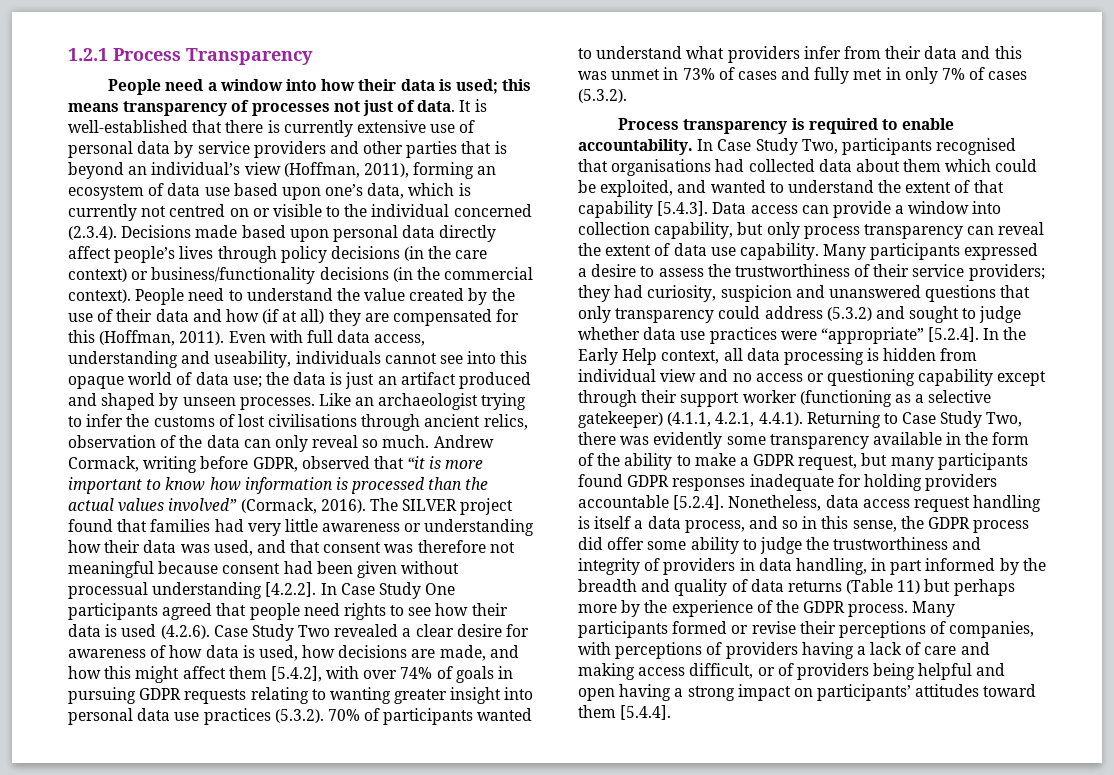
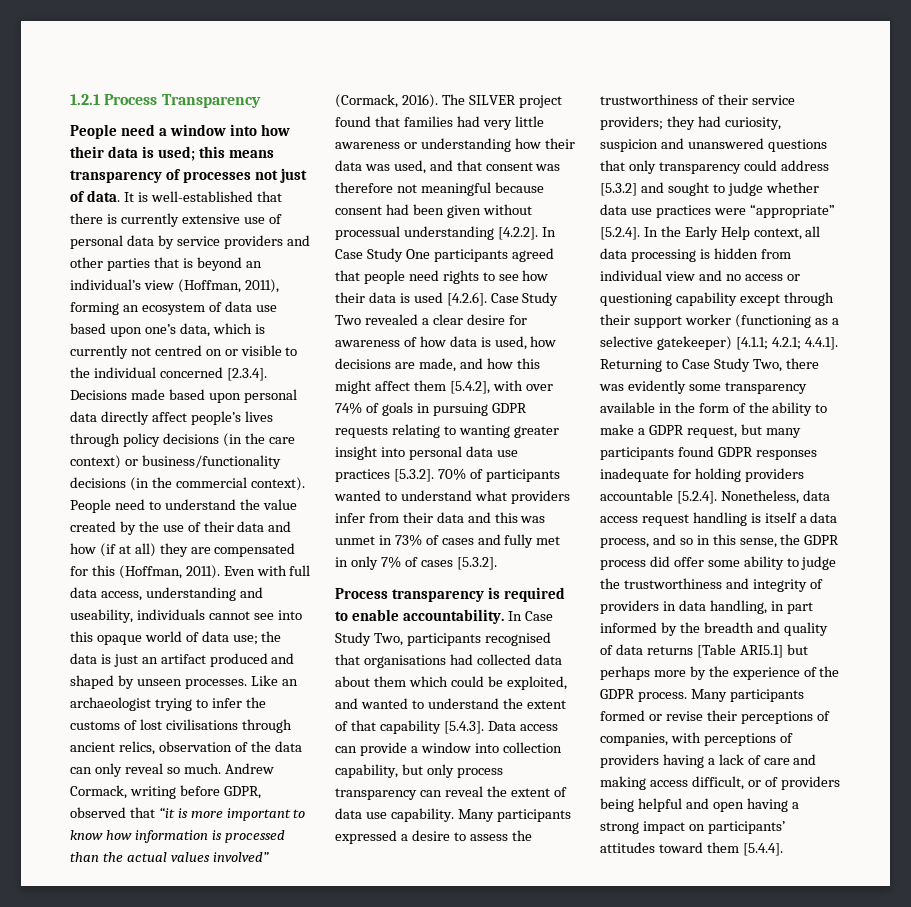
- It is well-established that there is currently extensive use of personal data by service providers and other parties that is beyond an individual’s view (Hoffman, 2011), forming an ecosystem of data use based upon one’s data, which is currently not centred on or visible to the individual concerned (2.3.4). Decisions made based upon personal data directly affect people’s lives through policy decisions (in the care context) or business/functionality decisions (in the commercial context).
+ It is well-established that there is currently extensive use of personal data by service providers and other parties that is beyond an individual’s view (Hoffman, 2011), forming an ecosystem of data use based upon one’s data, which is currently not centred on or visible to the individual concerned [2.3.4]. Decisions made based upon personal data directly affect people’s lives through policy decisions (in the care context) or business/functionality decisions (in the commercial context).
- The SILVER project found that families had very little awareness or understanding how their data was used, and that consent was therefore not meaningful because consent had been given without processual understanding [4.2.2]. In Case Study One participants agreed that people need rights to see how their data is used (4.2.6). Case Study Two revealed a clear desire for awareness of how data is used, how decisions are made, and how this might affect them [5.4.2], with over 74% of goals in pursuing GDPR requests relating to wanting greater insight into personal data use practices (5.3.2). 70% of participants wanted to understand what providers infer from their data and this was unmet in 73% of cases and fully met in only 7% of cases (5.3.2).
+ The SILVER project found that families had very little awareness or understanding how their data was used, and that consent was therefore not meaningful because consent had been given without processual understanding [4.2.2]. In Case Study One participants agreed that people need rights to see how their data is used [4.2.6]. Case Study Two revealed a clear desire for awareness of how data is used, how decisions are made, and how this might affect them [5.4.2], with over 74% of goals in pursuing GDPR requests relating to wanting greater insight into personal data use practices [5.3.2]. 70% of participants wanted to understand what providers infer from their data and this was unmet in 73% of cases and fully met in only 7% of cases [5.3.2].
- they had curiosity, suspicion and unanswered questions that only transparency could address (5.3.2) and sought to judge whether data use practices were “appropriate” [5.2.4]. In the Early Help context, all data processing is hidden from individual view and no access or questioning capability except through their support worker (functioning as a selective gatekeeper) (4.1.1, 4.2.1, 4.4.1). Returning to Case Study Two, there was evidently some transparency available in the form of the ability to make a GDPR request, but many participants found GDPR responses inadequate for holding providers accountable [5.2.4]. Nonetheless, data access request handling is itself a data process, and so in this sense, the GDPR process did offer some ability to judge the trustworthiness and integrity of providers in data handling, in part informed by the breadth and quality of data returns (Table 11) but perhaps more by the experience of the GDPR process.
+ they had curiosity, suspicion and unanswered questions that only transparency could address [5.3.2] and sought to judge whether data use practices were “appropriate” [5.2.4]. In the Early Help context, all data processing is hidden from individual view and no access or questioning capability except through their support worker (functioning as a selective gatekeeper) [4.1.1; 4.2.1; 4.4.1]. Returning to Case Study Two, there was evidently some transparency available in the form of the ability to make a GDPR request, but many participants found GDPR responses inadequate for holding providers accountable [5.2.4]. Nonetheless, data access request handling is itself a data process, and so in this sense, the GDPR process did offer some ability to judge the trustworthiness and integrity of providers in data handling, in part informed by the breadth and quality of data returns [Table ARI5.1] but perhaps more by the experience of the GDPR process.

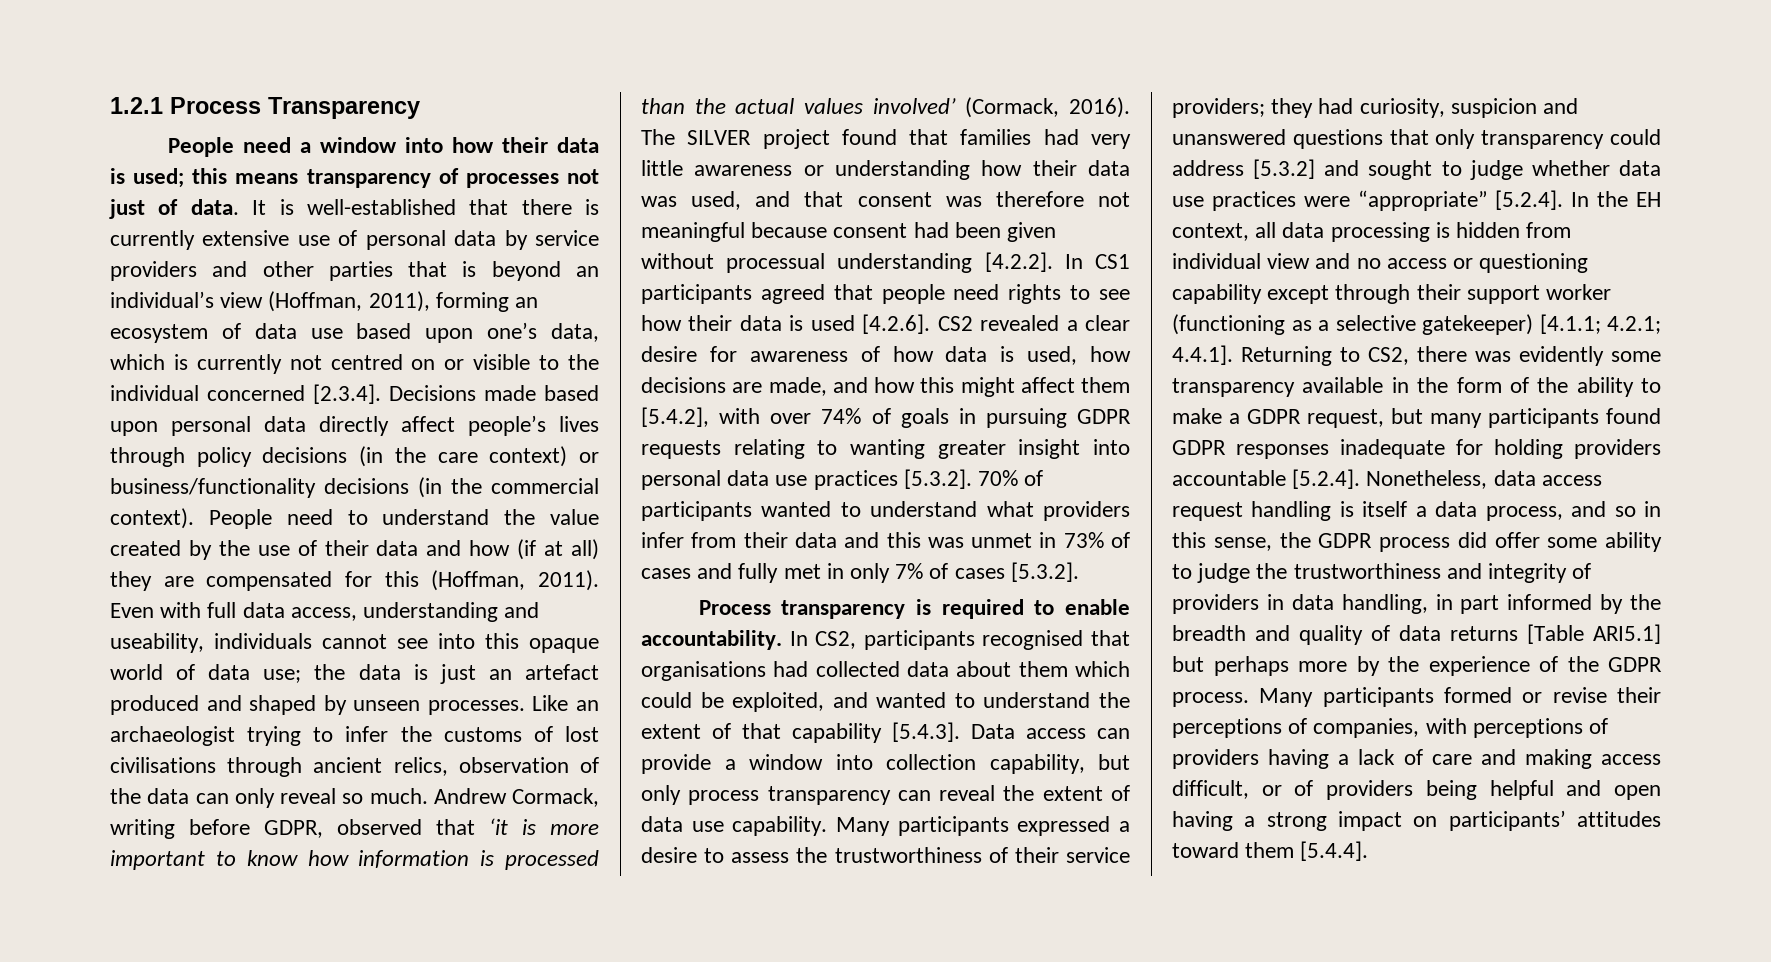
- Even with full data access, understanding and useability, individuals cannot see into this opaque world of data use; the data is just an artifact produced and shaped by unseen processes.
+ Even with full data access, understanding and useability, individuals cannot see into this opaque world of data use; the data is just an artefact produced and shaped by unseen processes.
- Andrew Cormack, writing before GDPR, observed that “it is more important to know how information is processed than the actual values involved” (Cormack, 2016).
+ Andrew Cormack, writing before GDPR, observed that ‘it is more important to know how information is processed than the actual values involved’ (Cormack, 2016).
- The SILVER project found that families had very little awareness or understanding how their data was used, and that consent was therefore not meaningful because consent had been given without processual understanding [4.2.2]. In Case Study One participants agreed that people need rights to see how their data is used [4.2.6]. Case Study Two revealed a clear desire for awareness of how data is used, how decisions are made, and how this might affect them [5.4.2], with over 74% of goals in pursuing GDPR requests relating to wanting greater insight into personal data use practices [5.3.2]. 70% of participants wanted to understand what providers infer from their data and this was unmet in 73% of cases and fully met in only 7% of cases [5.3.2].
+ The SILVER project found that families had very little awareness or understanding how their data was used, and that consent was therefore not meaningful because consent had been given without processual understanding [4.2.2]. In CS1 participants agreed that people need rights to see how their data is used [4.2.6]. CS2 revealed a clear desire for awareness of how data is used, how decisions are made, and how this might affect them [5.4.2], with over 74% of goals in pursuing GDPR requests relating to wanting greater insight into personal data use practices [5.3.2]. 70% of participants wanted to understand what providers infer from their data and this was unmet in 73% of cases and fully met in only 7% of cases [5.3.2].
- In Case Study Two, participants recognised that organisations had collected data about them which could be exploited, and wanted to understand the extent of that capability [5.4.3]. Data access can provide a window into collection capability, but only process transparency can reveal the extent of data use capability.
+ In CS2, participants recognised that organisations had collected data about them which could be exploited, and wanted to understand the extent of that capability [5.4.3]. Data access can provide a window into collection capability, but only process transparency can reveal the extent of data use capability.
- they had curiosity, suspicion and unanswered questions that only transparency could address [5.3.2] and sought to judge whether data use practices were “appropriate” [5.2.4]. In the Early Help context, all data processing is hidden from individual view and no access or questioning capability except through their support worker (functioning as a selective gatekeeper) [4.1.1;
+ they had curiosity, suspicion and unanswered questions that only transparency could address [5.3.2] and sought to judge whether data use practices were “appropriate” [5.2.4]. In the EH context, all data processing is hidden from individual view and no access or questioning capability except through their support worker (functioning as a selective gatekeeper) [4.1.1;
- 4.4.1]. Returning to Case Study Two, there was evidently some transparency available in the form of the ability to make a GDPR request, but many participants found GDPR responses inadequate for holding providers accountable [5.2.4]. Nonetheless, data access request handling is itself a data process, and so in this sense, the GDPR process did offer some ability to judge the trustworthiness and integrity of providers in data handling, in part informed by the breadth and quality of data returns [Table ARI5.1] but perhaps more by the experience of the GDPR process.
+ 4.4.1]. Returning to CS2, there was evidently some transparency available in the form of the ability to make a GDPR request, but many participants found GDPR responses inadequate for holding providers accountable [5.2.4]. Nonetheless, data access request handling is itself a data process, and so in this sense, the GDPR process did offer some ability to judge the trustworthiness and integrity of providers in data handling, in part informed by the breadth and quality of data returns [Table ARI5.1] but perhaps more by the experience of the GDPR process.

